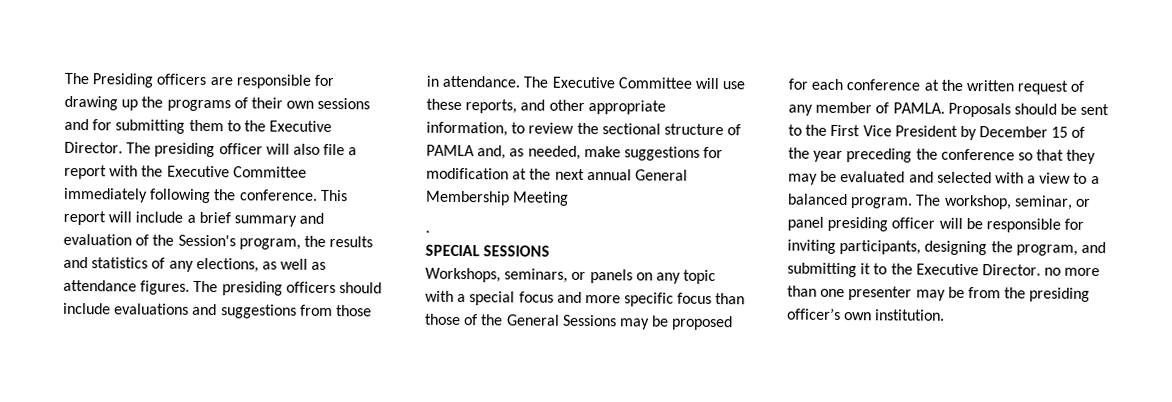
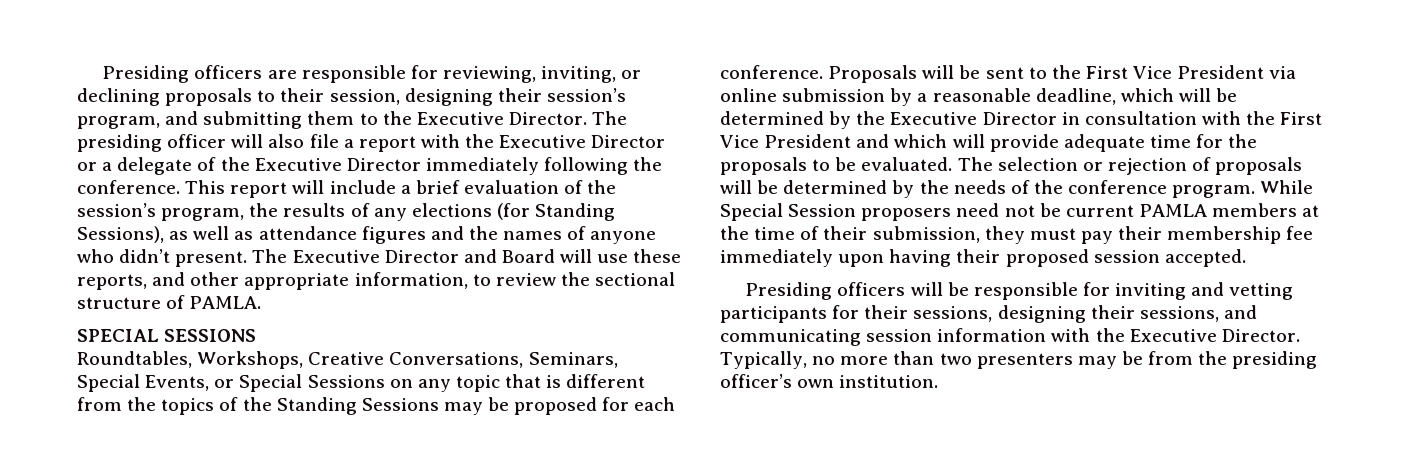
- The Presiding officers are responsible for drawing up the programs of their own sessions and for submitting them to the Executive Director.
+ Presiding officers are responsible for reviewing, inviting, or declining proposals to their session, designing their session’s program, and submitting them to the Executive Director.
- The presiding officer will also file a report with the Executive Committee immediately following the conference.
+ The presiding officer will also file a report with the Executive Director or a delegate of the Executive Director immediately following the conference.
- This report will include a brief summary and evaluation of the Session's program, the results and statistics of any elections, as well as attendance figures. The presiding officers should include evaluations and suggestions from those in attendance. The Executive Committee will use these reports, and other appropriate information, to review the sectional structure of PAMLA and, as needed, make suggestions for modification at the next annual General Membership Meeting
- .
+ This report will include a brief evaluation of the session’s program, the results of any elections (for Standing Sessions), as well as attendance figures and the names of anyone who didn’t present. The Executive Director and Board will use these reports, and other appropriate information, to review the sectional structure of PAMLA.
  SPECIAL SESSIONS
- Workshops, seminars, or panels on any topic with a special focus and more specific focus than those of the General Sessions may be proposed for each conference at the written request of any member of PAMLA. Proposals should be sent to the First Vice President by December 15 of the year preceding the conference so that they may be evaluated and selected with a view to a balanced program. The workshop, seminar, or panel presiding officer will be responsible for inviting participants, designing the program, and submitting it to the Executive Director. no more than one presenter may be from the presiding officer’s own institution.
+ Roundtables, Workshops, Creative Conversations, Seminars, Special Events, or Special Sessions on any topic that is different from the topics of the Standing Sessions may be proposed for each conference. Proposals will be sent to the First Vice President via online submission by a reasonable deadline, which will be determined by the Executive Director in consultation with the First Vice President and which will provide adequate time for the proposals to be evaluated. The selection or rejection of proposals will be determined by the needs of the conference program. While Special Session proposers need not be current PAMLA members at the time of their submission, they must pay their membership fee immediately upon having their proposed session accepted.
+ Presiding officers will be responsible for inviting and vetting participants for their sessions, designing their sessions, and communicating session information with the Executive Director. Typically, no more than two presenters may be from the presiding officer’s own institution.

